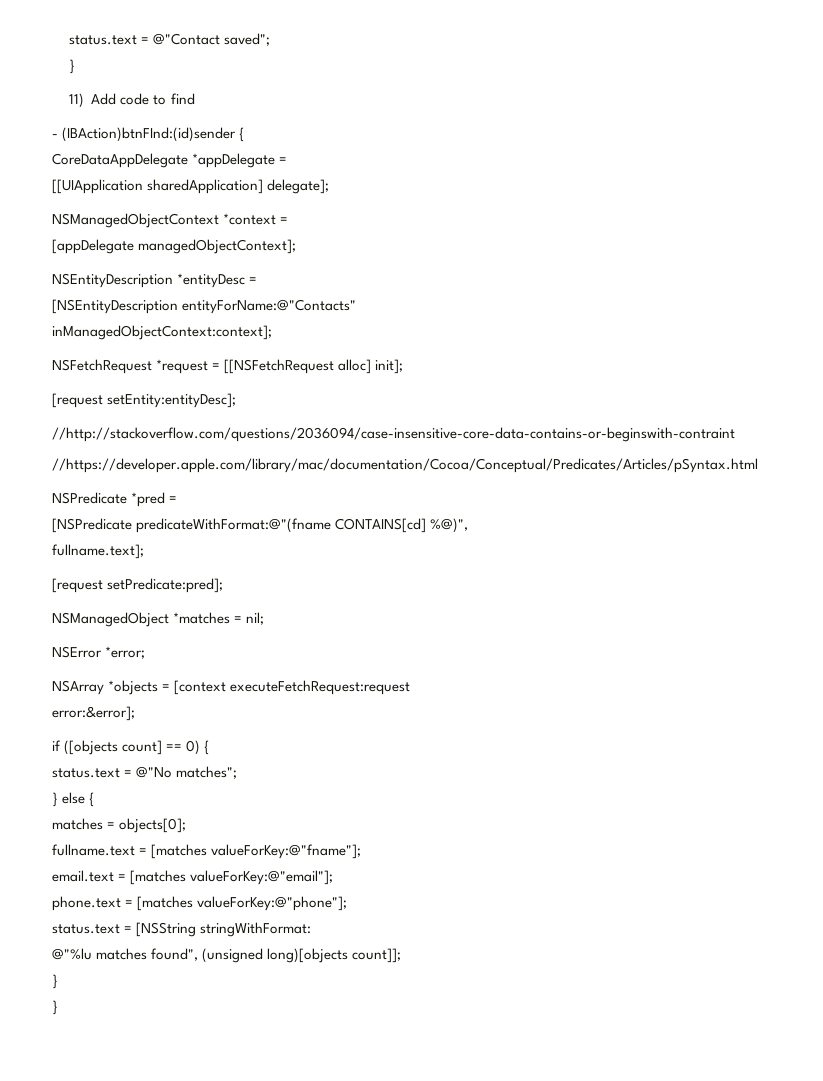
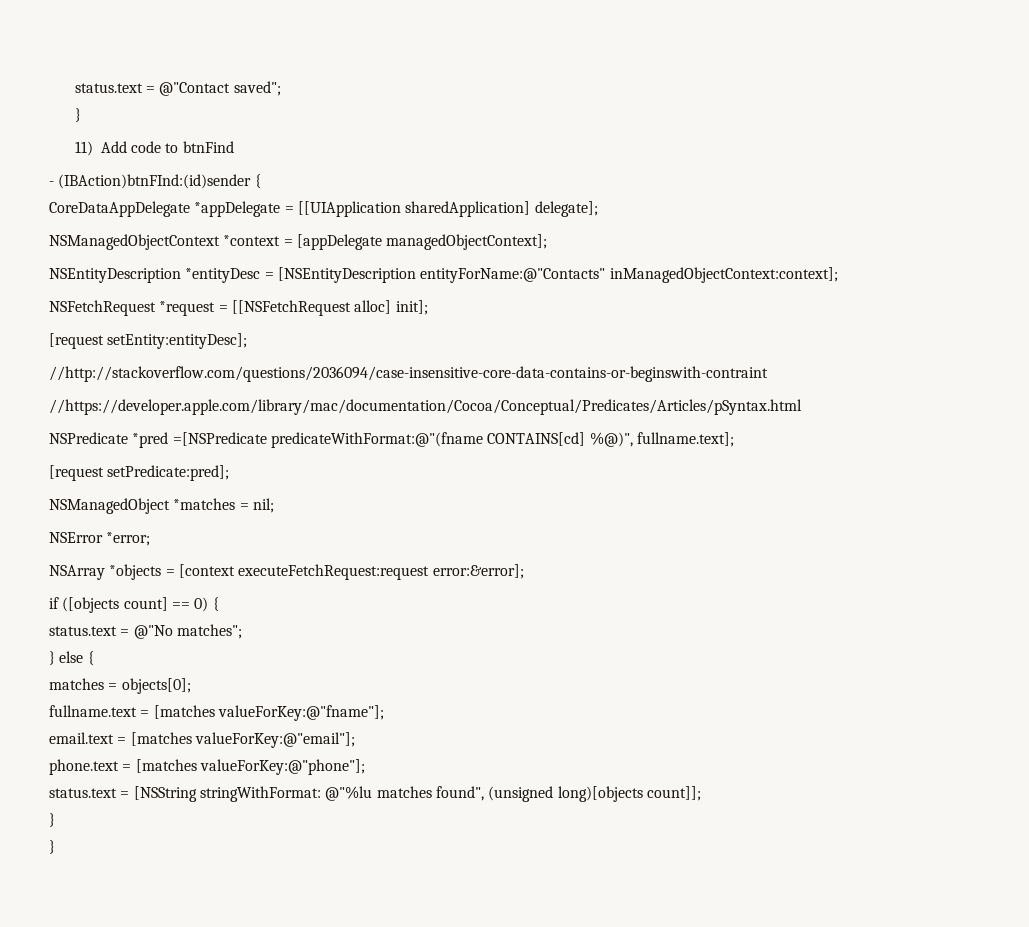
- 11) Add code to find
+ 11) Add code to btnFind
- CoreDataAppDelegate *appDelegate =
- [[UIApplication sharedApplication] delegate];
+ CoreDataAppDelegate *appDelegate = [[UIApplication sharedApplication] delegate];
- NSManagedObjectContext *context =
- [appDelegate managedObjectContext];
+ NSManagedObjectContext *context = [appDelegate managedObjectContext];
- NSEntityDescription *entityDesc =
- [NSEntityDescription entityForName:@"Contacts"
- inManagedObjectContext:context];
+ NSEntityDescription *entityDesc = [NSEntityDescription entityForName:@"Contacts" inManagedObjectContext:context];
- NSPredicate *pred =
- [NSPredicate predicateWithFormat:@"(fname CONTAINS[cd] %@)",
- fullname.text];
+ NSPredicate *pred =[NSPredicate predicateWithFormat:@"(fname CONTAINS[cd] %@)", fullname.text];
- NSArray *objects = [context executeFetchRequest:request
- error:&error];
+ NSArray *objects = [context executeFetchRequest:request error:&error];
- status.text = [NSString stringWithFormat:
- @"%lu matches found", (unsigned long)[objects count]];
+ status.text = [NSString stringWithFormat: @"%lu matches found", (unsigned long)[objects count]];

